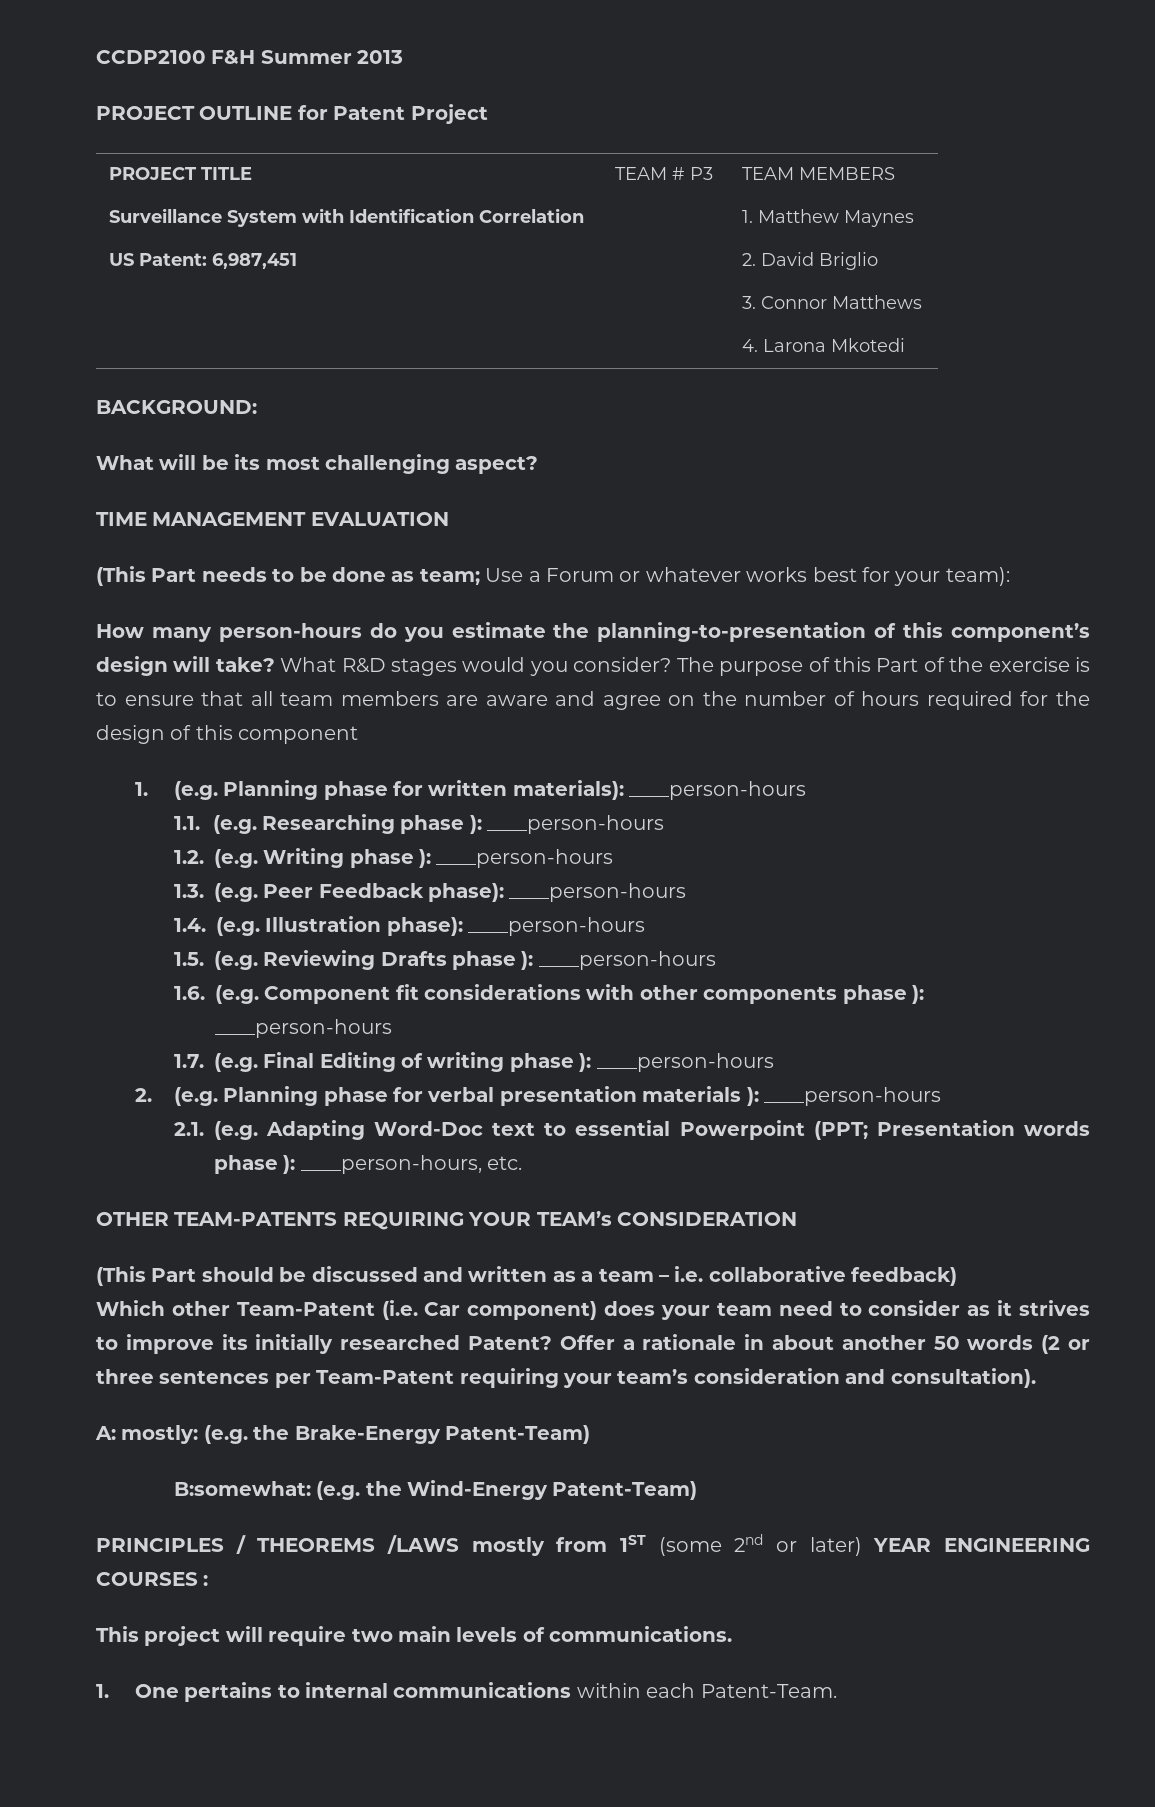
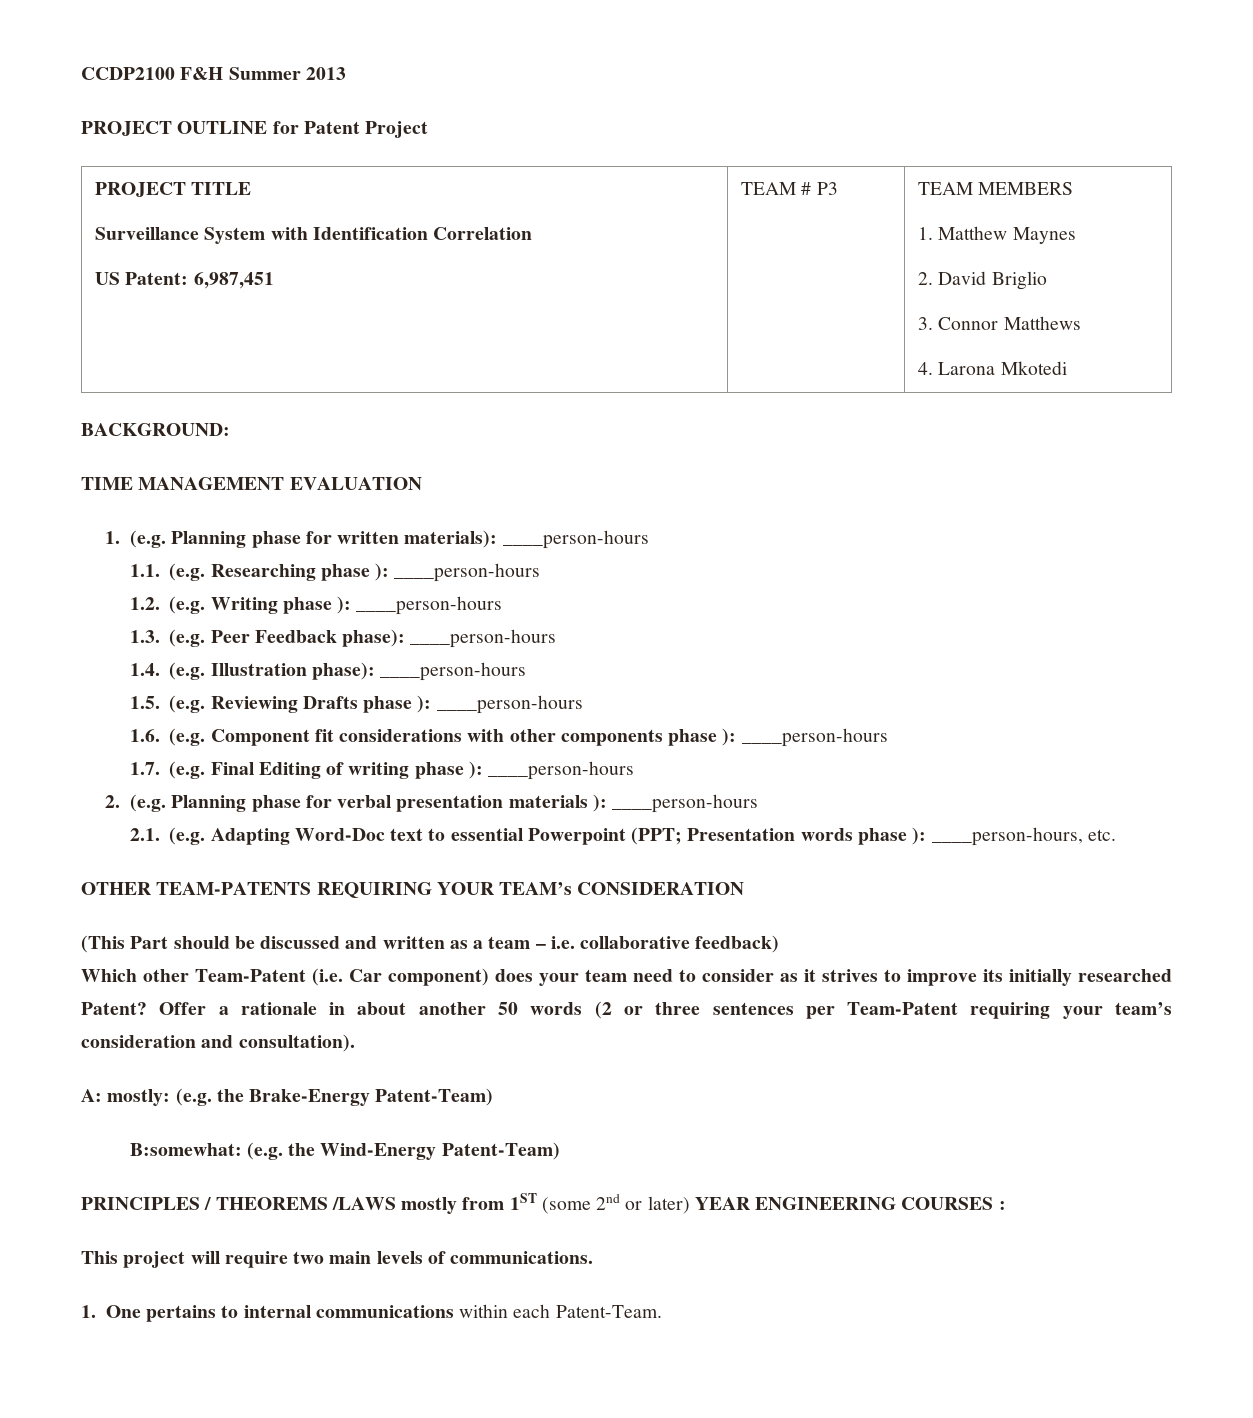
- What will be its most challenging aspect?
  TIME MANAGEMENT EVALUATION
- (This Part needs to be done as team; Use a Forum or whatever works best for your team):
- How many person-hours do you estimate the planning-to-presentation of this component’s design will take? What R&D stages would you consider? The purpose of this Part of the exercise is to ensure that all team members are aware and agree on the number of hours required for the design of this component

